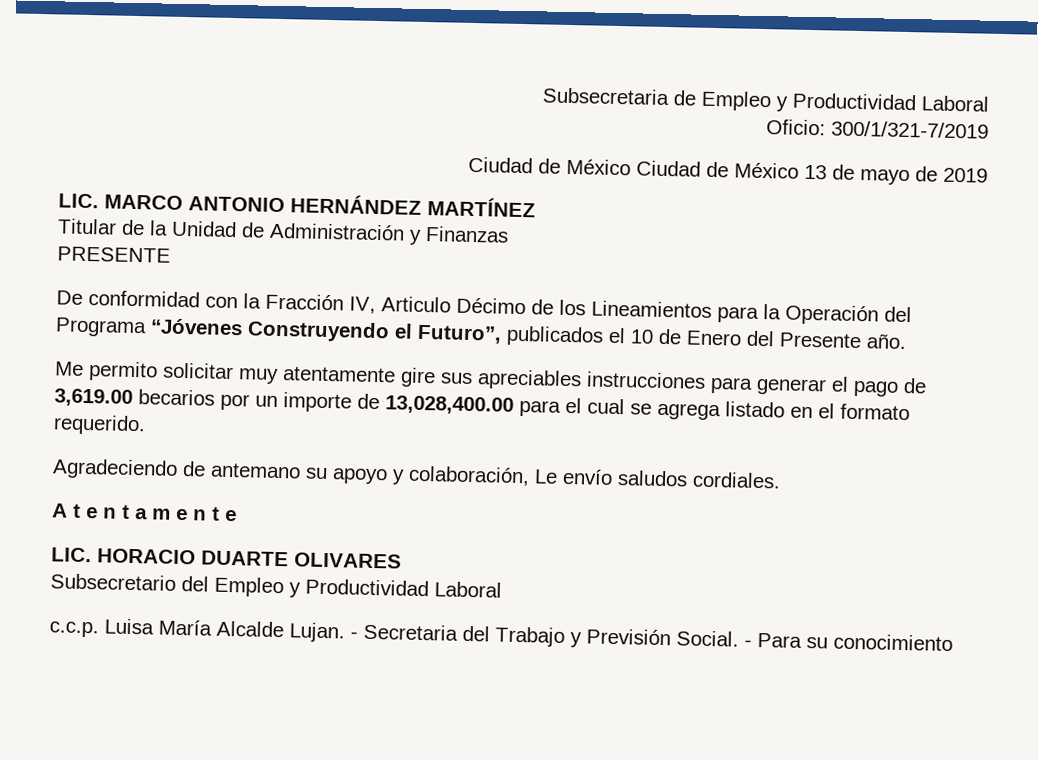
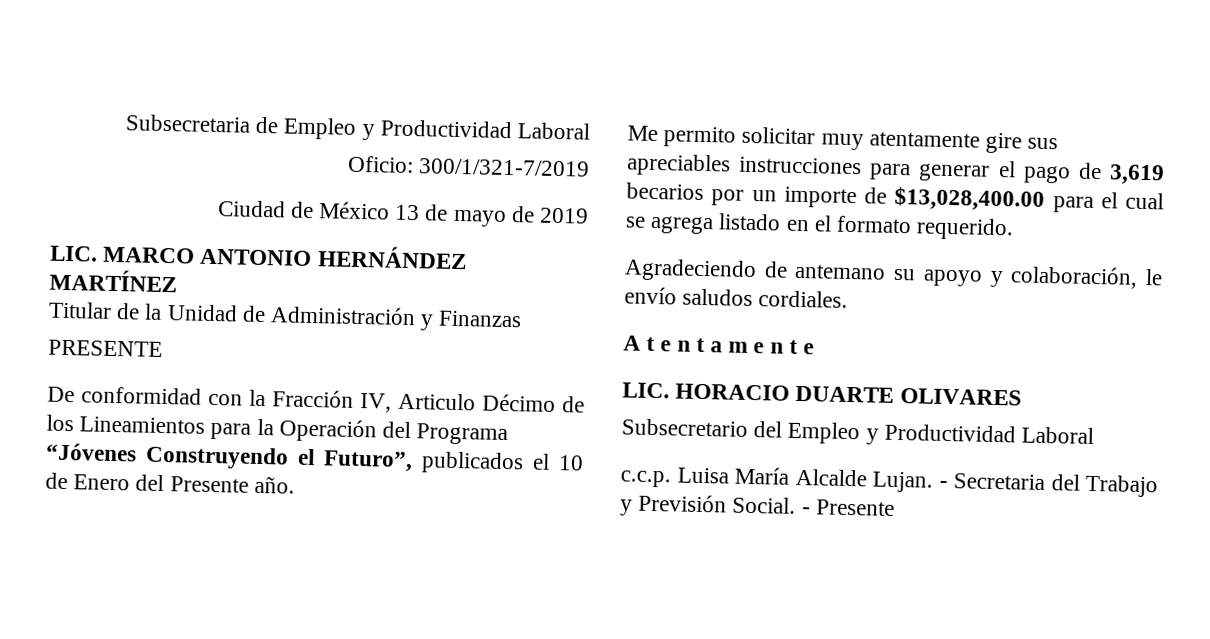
- Ciudad de México Ciudad de México 13 de mayo de 2019
+ Ciudad de México 13 de mayo de 2019
- Me permito solicitar muy atentamente gire sus apreciables instrucciones para generar el pago de 3,619.00 becarios por un importe de 13,028,400.00 para el cual se agrega listado en el formato requerido.
+ Me permito solicitar muy atentamente gire sus apreciables instrucciones para generar el pago de 3,619 becarios por un importe de $13,028,400.00 para el cual se agrega listado en el formato requerido.
- Agradeciendo de antemano su apoyo y colaboración, Le envío saludos cordiales.
+ Agradeciendo de antemano su apoyo y colaboración, le envío saludos cordiales.
- - Para su conocimiento
+ - Presente

